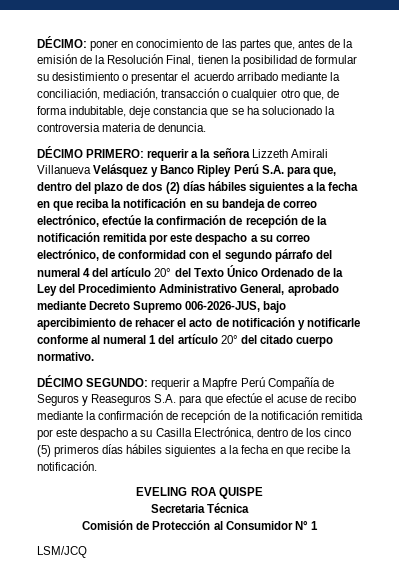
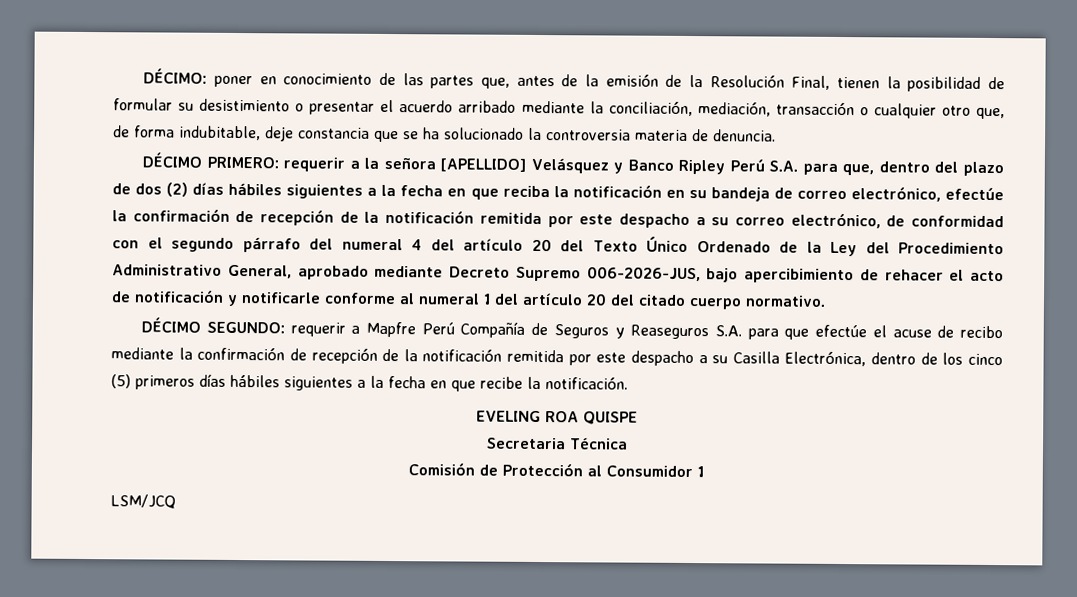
- requerir a la señora Lizzeth Amirali Villanueva Velásquez y Banco Ripley Perú S.A. para que, dentro del plazo de dos (2) días hábiles siguientes a la fecha en que reciba la notificación en su bandeja de correo electrónico, efectúe la confirmación de recepción de la notificación remitida por este despacho a su correo electrónico, de conformidad con el segundo párrafo del numeral 4 del artículo 20° del Texto Único Ordenado de la Ley del Procedimiento Administrativo General, aprobado mediante Decreto Supremo 006-2026-JUS, bajo apercibimiento de rehacer el acto de notificación y notificarle conforme al numeral 1 del artículo 20° del citado cuerpo normativo.
+ requerir a la señora [APELLIDO] Velásquez y Banco Ripley Perú S.A. para que, dentro del plazo de dos (2) días hábiles siguientes a la fecha en que reciba la notificación en su bandeja de correo electrónico, efectúe la confirmación de recepción de la notificación remitida por este despacho a su correo electrónico, de conformidad con el segundo párrafo del numeral 4 del artículo 20 del Texto Único Ordenado de la Ley del Procedimiento Administrativo General, aprobado mediante Decreto Supremo 006-2026-JUS, bajo apercibimiento de rehacer el acto de notificación y notificarle conforme al numeral 1 del artículo 20 del citado cuerpo normativo.
- Comisión de Protección al Consumidor N° 1
+ Comisión de Protección al Consumidor 1

